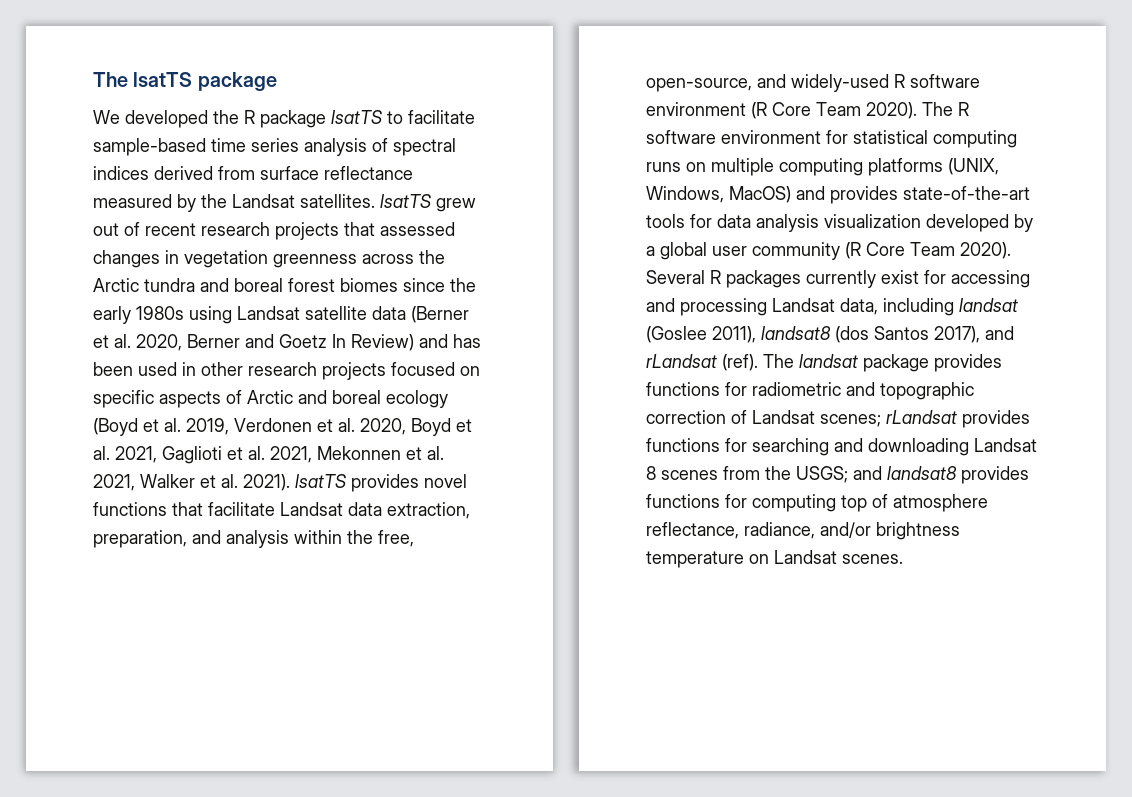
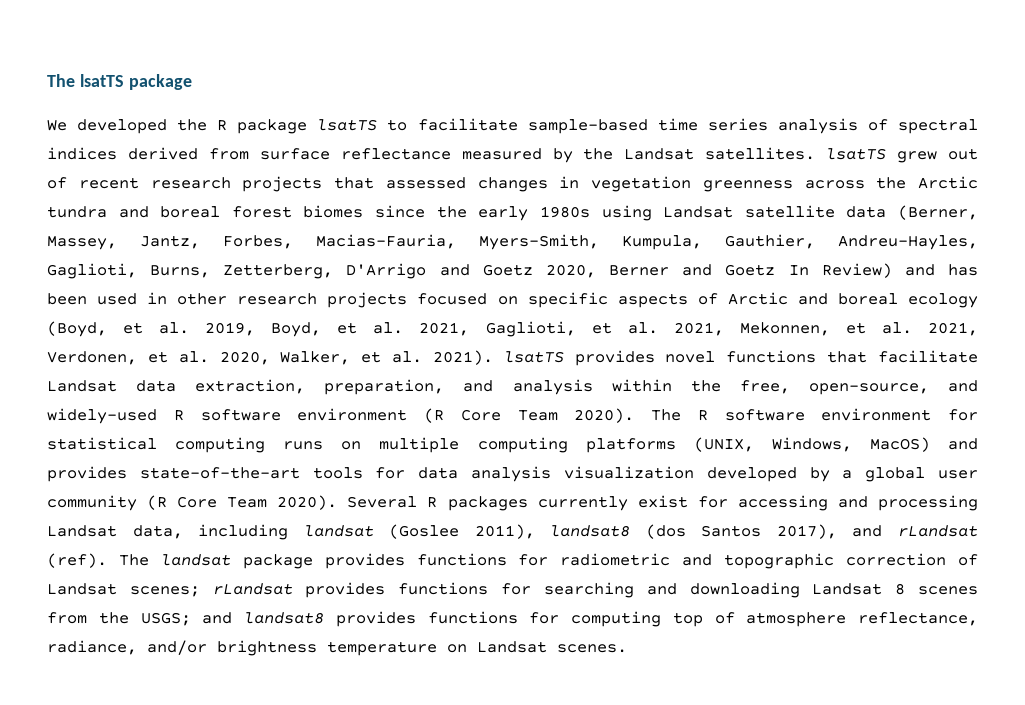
- We developed the R package lsatTS to facilitate sample-based time series analysis of spectral indices derived from surface reflectance measured by the Landsat satellites. lsatTS grew out of recent research projects that assessed changes in vegetation greenness across the Arctic tundra and boreal forest biomes since the early 1980s using Landsat satellite data (Berner et al. 2020, Berner and Goetz In Review) and has been used in other research projects focused on specific aspects of Arctic and boreal ecology (Boyd et al. 2019, Verdonen et al. 2020, Boyd et al. 2021, Gaglioti et al. 2021, Mekonnen et al. 2021, Walker et al. 2021). lsatTS provides novel functions that facilitate Landsat data extraction, preparation, and analysis within the free, open-source, and widely-used R software environment (R Core Team 2020).
+ We developed the R package lsatTS to facilitate sample-based time series analysis of spectral indices derived from surface reflectance measured by the Landsat satellites. lsatTS grew out of recent research projects that assessed changes in vegetation greenness across the Arctic tundra and boreal forest biomes since the early 1980s using Landsat satellite data (Berner, Massey, Jantz, Forbes, Macias-Fauria, Myers-Smith, Kumpula, Gauthier, Andreu-Hayles, Gaglioti, Burns, Zetterberg, D'Arrigo and Goetz 2020, Berner and Goetz In Review) and has been used in other research projects focused on specific aspects of Arctic and boreal ecology (Boyd, et al. 2019, Boyd, et al. 2021, Gaglioti, et al. 2021, Mekonnen, et al. 2021, Verdonen, et al. 2020, Walker, et al. 2021). lsatTS provides novel functions that facilitate Landsat data extraction, preparation, and analysis within the free, open-source, and widely-used R software environment (R Core Team 2020).

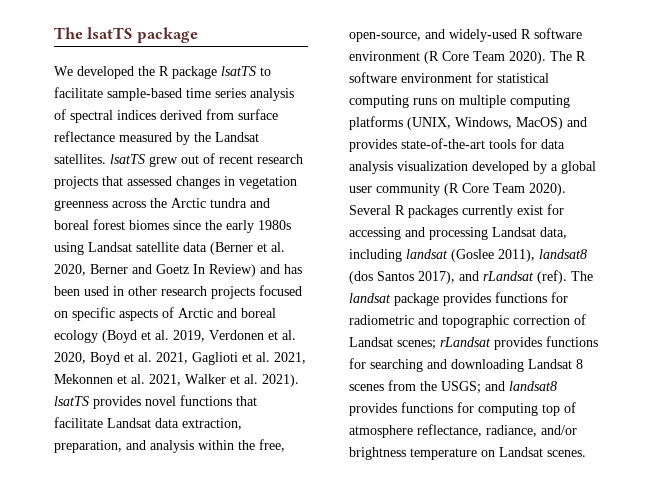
- We developed the R package lsatTS to facilitate sample-based time series analysis of spectral indices derived from surface reflectance measured by the Landsat satellites. lsatTS grew out of recent research projects that assessed changes in vegetation greenness across the Arctic tundra and boreal forest biomes since the early 1980s using Landsat satellite data (Berner, Massey, Jantz, Forbes, Macias-Fauria, Myers-Smith, Kumpula, Gauthier, Andreu-Hayles, Gaglioti, Burns, Zetterberg, D'Arrigo and Goetz 2020, Berner and Goetz In Review) and has been used in other research projects focused on specific aspects of Arctic and boreal ecology (Boyd, et al. 2019, Boyd, et al. 2021, Gaglioti, et al. 2021, Mekonnen, et al. 2021, Verdonen, et al. 2020, Walker, et al. 2021). lsatTS provides novel functions that facilitate Landsat data extraction, preparation, and analysis within the free, open-source, and widely-used R software environment (R Core Team 2020).
+ We developed the R package lsatTS to facilitate sample-based time series analysis of spectral indices derived from surface reflectance measured by the Landsat satellites. lsatTS grew out of recent research projects that assessed changes in vegetation greenness across the Arctic tundra and boreal forest biomes since the early 1980s using Landsat satellite data (Berner et al. 2020, Berner and Goetz In Review) and has been used in other research projects focused on specific aspects of Arctic and boreal ecology (Boyd et al. 2019, Verdonen et al. 2020, Boyd et al. 2021, Gaglioti et al. 2021, Mekonnen et al. 2021, Walker et al. 2021). lsatTS provides novel functions that facilitate Landsat data extraction, preparation, and analysis within the free, open-source, and widely-used R software environment (R Core Team 2020).

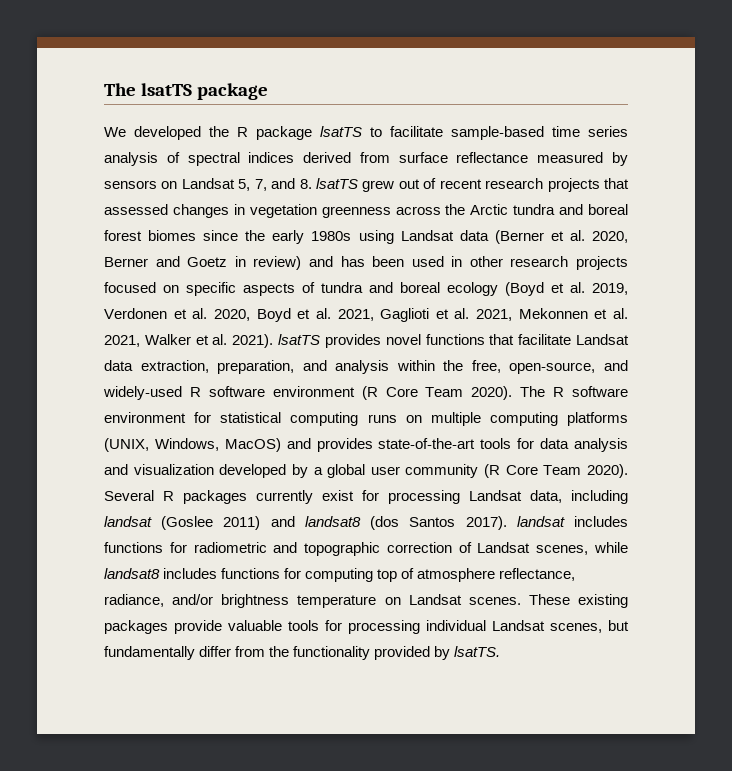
- We developed the R package lsatTS to facilitate sample-based time series analysis of spectral indices derived from surface reflectance measured by the Landsat satellites. lsatTS grew out of recent research projects that assessed changes in vegetation greenness across the Arctic tundra and boreal forest biomes since the early 1980s using Landsat satellite data (Berner et al. 2020, Berner and Goetz In Review) and has been used in other research projects focused on specific aspects of Arctic and boreal ecology (Boyd et al. 2019, Verdonen et al. 2020, Boyd et al. 2021, Gaglioti et al. 2021, Mekonnen et al. 2021, Walker et al. 2021). lsatTS provides novel functions that facilitate Landsat data extraction, preparation, and analysis within the free, open-source, and widely-used R software environment (R Core Team 2020).
+ We developed the R package lsatTS to facilitate sample-based time series analysis of spectral indices derived from surface reflectance measured by sensors on Landsat 5, 7, and 8. lsatTS grew out of recent research projects that assessed changes in vegetation greenness across the Arctic tundra and boreal forest biomes since the early 1980s using Landsat data (Berner et al. 2020, Berner and Goetz in review) and has been used in other research projects focused on specific aspects of tundra and boreal ecology (Boyd et al. 2019, Verdonen et al. 2020, Boyd et al. 2021, Gaglioti et al. 2021, Mekonnen et al. 2021, Walker et al. 2021). lsatTS provides novel functions that facilitate Landsat data extraction, preparation, and analysis within the free, open-source, and widely-used R software environment (R Core Team 2020).
- The R software environment for statistical computing runs on multiple computing platforms (UNIX, Windows, MacOS) and provides state-of-the-art tools for data analysis visualization developed by a global user community (R Core Team 2020).
+ The R software environment for statistical computing runs on multiple computing platforms (UNIX, Windows, MacOS) and provides state-of-the-art tools for data analysis and visualization developed by a global user community (R Core Team 2020).
- Several R packages currently exist for accessing and processing Landsat data, including landsat (Goslee 2011), landsat8 (dos Santos 2017), and rLandsat (ref). The landsat package provides functions for radiometric and topographic correction of Landsat scenes; rLandsat provides functions for searching and downloading Landsat 8 scenes from the USGS; and landsat8 provides functions for computing top of atmosphere reflectance, radiance, and/or brightness temperature on Landsat scenes.
+ Several R packages currently exist for processing Landsat data, including landsat (Goslee 2011) and landsat8 (dos Santos 2017). landsat includes functions for radiometric and topographic correction of Landsat scenes, while landsat8 includes functions for computing top of atmosphere reflectance, radiance, and/or brightness temperature on Landsat scenes.
+ These existing packages provide valuable tools for processing individual Landsat scenes, but fundamentally differ from the functionality provided by lsatTS.

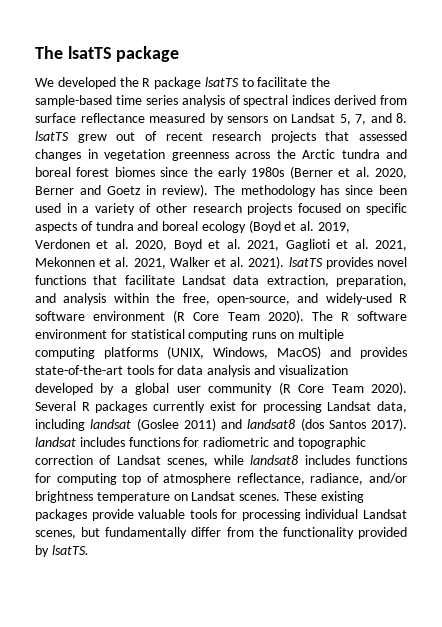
- We developed the R package lsatTS to facilitate sample-based time series analysis of spectral indices derived from surface reflectance measured by sensors on Landsat 5, 7, and 8. lsatTS grew out of recent research projects that assessed changes in vegetation greenness across the Arctic tundra and boreal forest biomes since the early 1980s using Landsat data (Berner et al. 2020, Berner and Goetz in review) and has been used in other research projects focused on specific aspects of tundra and boreal ecology (Boyd et al. 2019, Verdonen et al. 2020, Boyd et al. 2021, Gaglioti et al. 2021, Mekonnen et al. 2021, Walker et al. 2021). lsatTS provides novel functions that facilitate Landsat data extraction, preparation, and analysis within the free, open-source, and widely-used R software environment (R Core Team 2020).
+ We developed the R package lsatTS to facilitate the sample-based time series analysis of spectral indices derived from surface reflectance measured by sensors on Landsat 5, 7, and 8. lsatTS grew out of recent research projects that assessed changes in vegetation greenness across the Arctic tundra and boreal forest biomes since the early 1980s (Berner et al. 2020, Berner and Goetz in review). The methodology has since been used in a variety of other research projects focused on specific aspects of tundra and boreal ecology (Boyd et al. 2019, Verdonen et al. 2020, Boyd et al. 2021, Gaglioti et al. 2021, Mekonnen et al. 2021, Walker et al. 2021). lsatTS provides novel functions that facilitate Landsat data extraction, preparation, and analysis within the free, open-source, and widely-used R software environment (R Core Team 2020).

